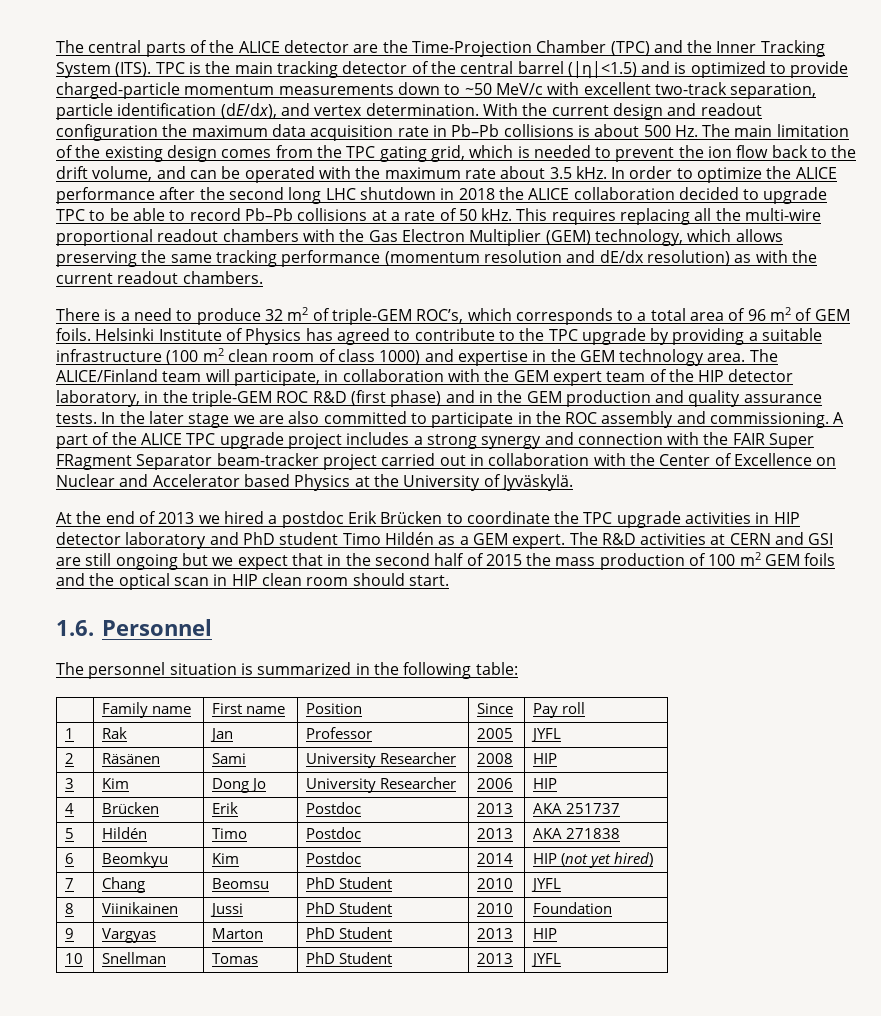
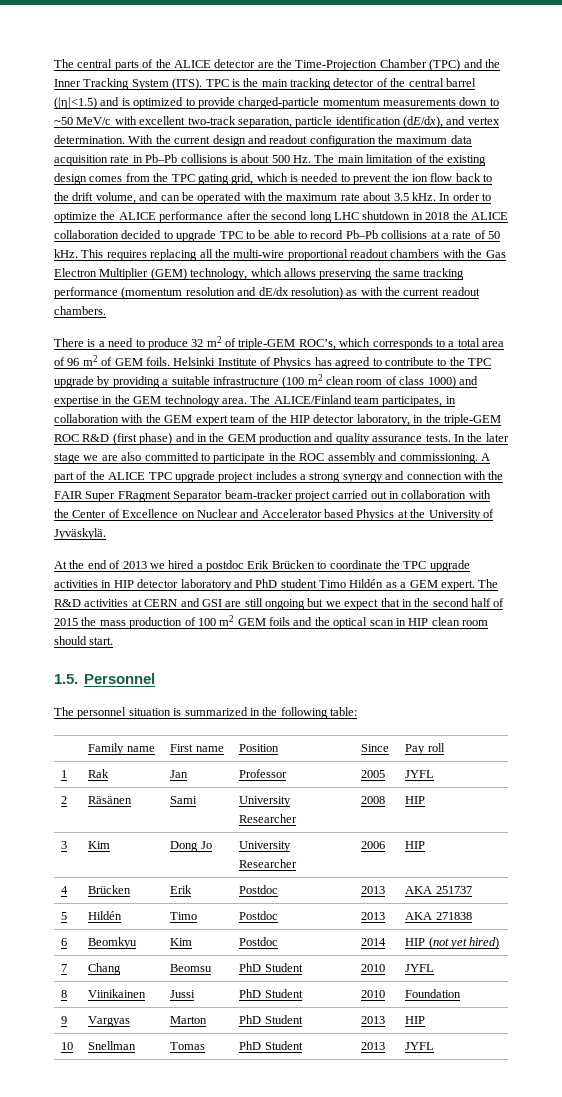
- The ALICE/Finland team will participate, in collaboration with the GEM expert team of the HIP detector laboratory, in the triple-GEM ROC R&D (first phase) and in the GEM production and quality assurance tests.
+ The ALICE/Finland team participates, in collaboration with the GEM expert team of the HIP detector laboratory, in the triple-GEM ROC R&D (first phase) and in the GEM production and quality assurance tests.
- 1.6. Personnel
+ 1.5. Personnel

